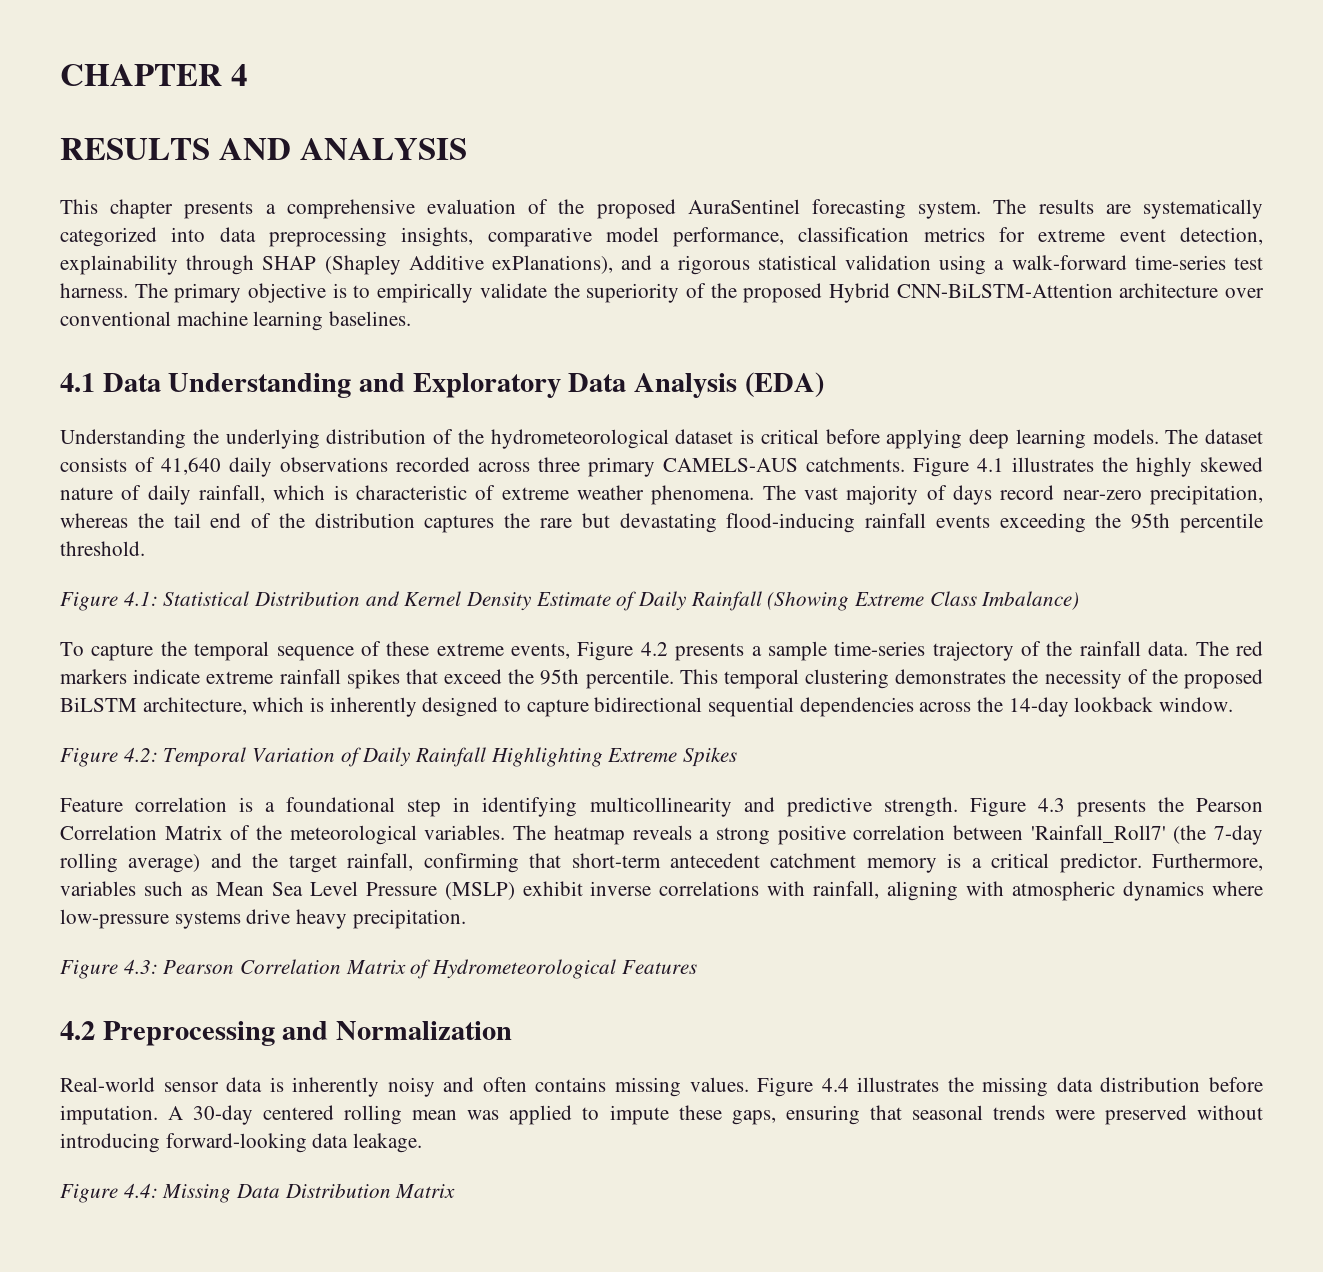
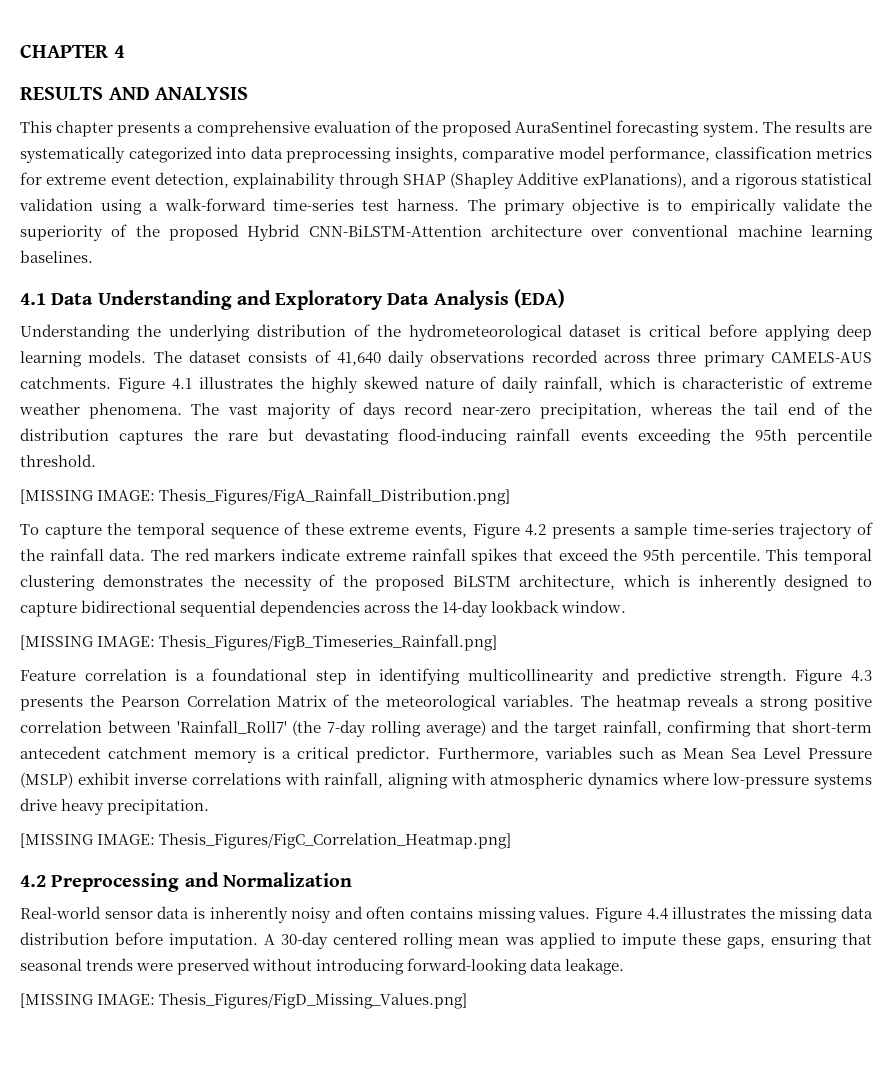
- Figure 4.1: Statistical Distribution and Kernel Density Estimate of Daily Rainfall (Showing Extreme Class Imbalance)
+ [MISSING IMAGE: Thesis_Figures/FigA_Rainfall_Distribution.png]
- Figure 4.2: Temporal Variation of Daily Rainfall Highlighting Extreme Spikes
+ [MISSING IMAGE: Thesis_Figures/FigB_Timeseries_Rainfall.png]
- Figure 4.3: Pearson Correlation Matrix of Hydrometeorological Features
+ [MISSING IMAGE: Thesis_Figures/FigC_Correlation_Heatmap.png]
- Figure 4.4: Missing Data Distribution Matrix
+ [MISSING IMAGE: Thesis_Figures/FigD_Missing_Values.png]

